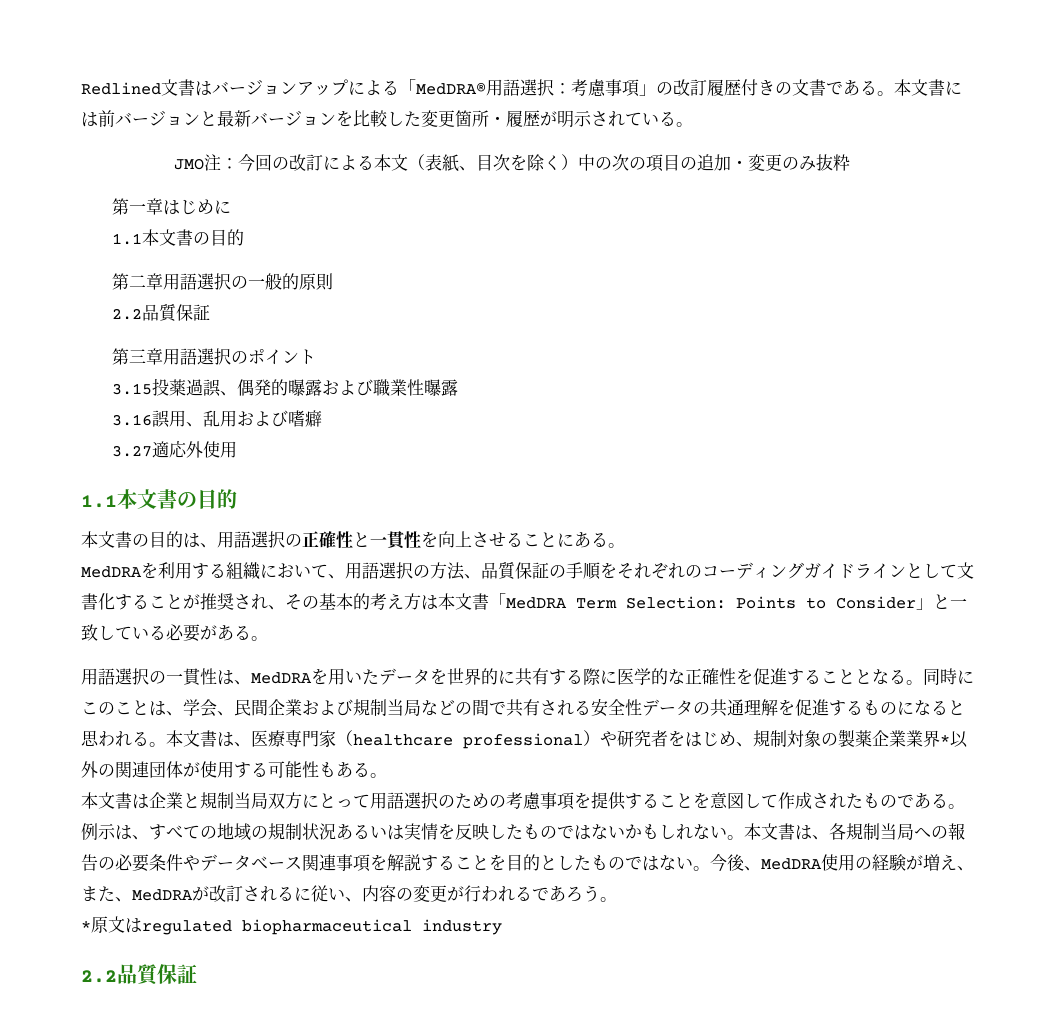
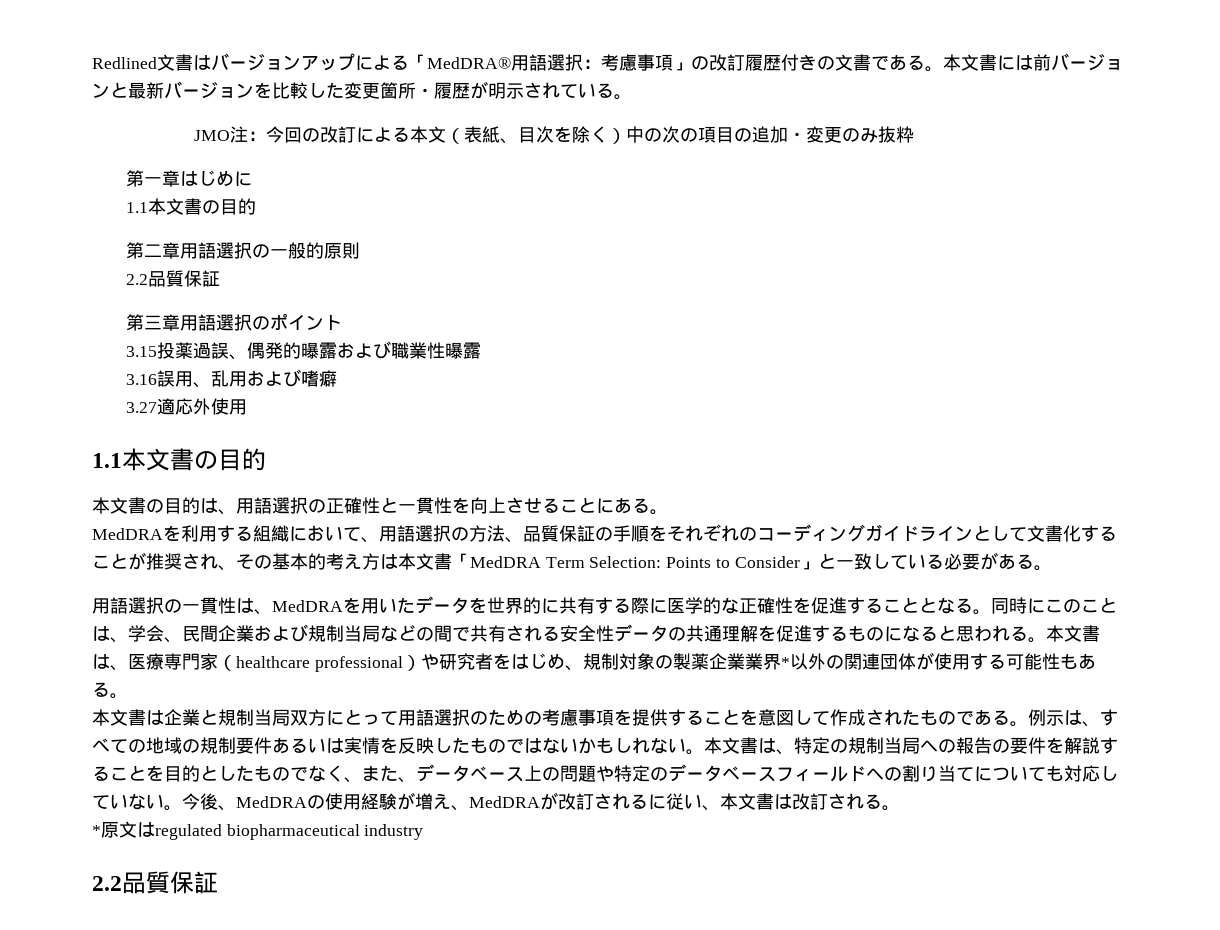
- 例示は、すべての地域の規制状況あるいは実情を反映したものではないかもしれない。
+ 例示は、すべての地域の規制要件あるいは実情を反映したものではないかもしれない。
- 本文書は、各規制当局への報告の必要条件やデータベース関連事項を解説することを目的としたものではない。
+ 本文書は、特定の規制当局への報告の要件を解説することを目的としたものでなく、また、データベース上の問題や特定のデータベースフィールドへの割り当てについても対応していない。
- 今後、MedDRA使用の経験が増え、また、MedDRAが改訂されるに従い、内容の変更が行われるであろう。
+ 今後、MedDRAの使用経験が増え、MedDRAが改訂されるに従い、本文書は改訂される。

